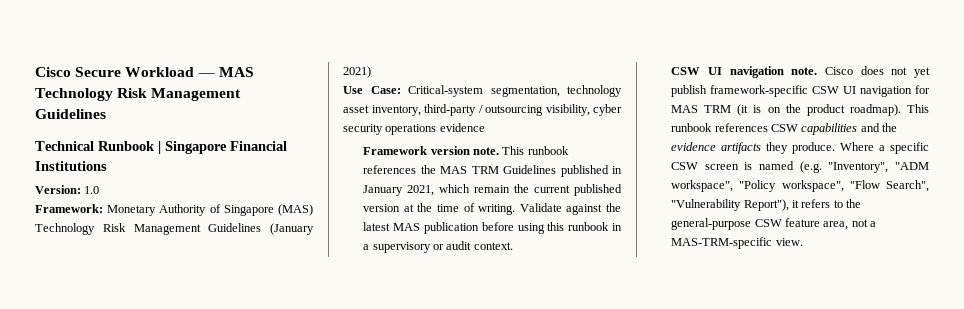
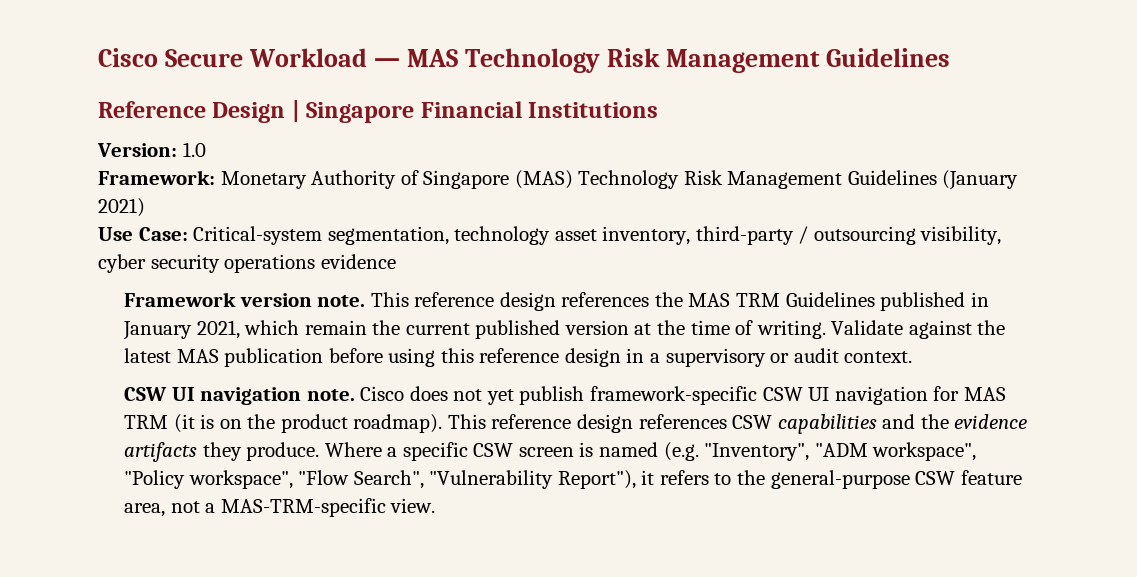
- Technical Runbook | Singapore Financial Institutions
+ Reference Design | Singapore Financial Institutions
- This runbook references the MAS TRM Guidelines published in January 2021, which remain the current published version at the time of writing.
+ This reference design references the MAS TRM Guidelines published in January 2021, which remain the current published version at the time of writing.
- Validate against the latest MAS publication before using this runbook in a supervisory or audit context.
+ Validate against the latest MAS publication before using this reference design in a supervisory or audit context.
- This runbook references CSW capabilities and the evidence artifacts they produce.
+ This reference design references CSW capabilities and the evidence artifacts they produce.

